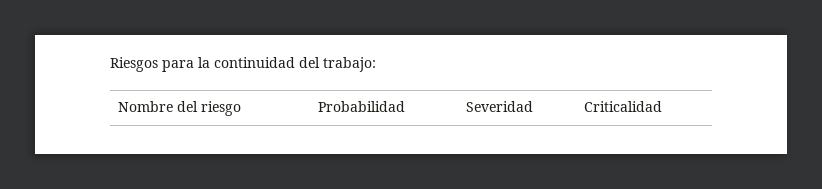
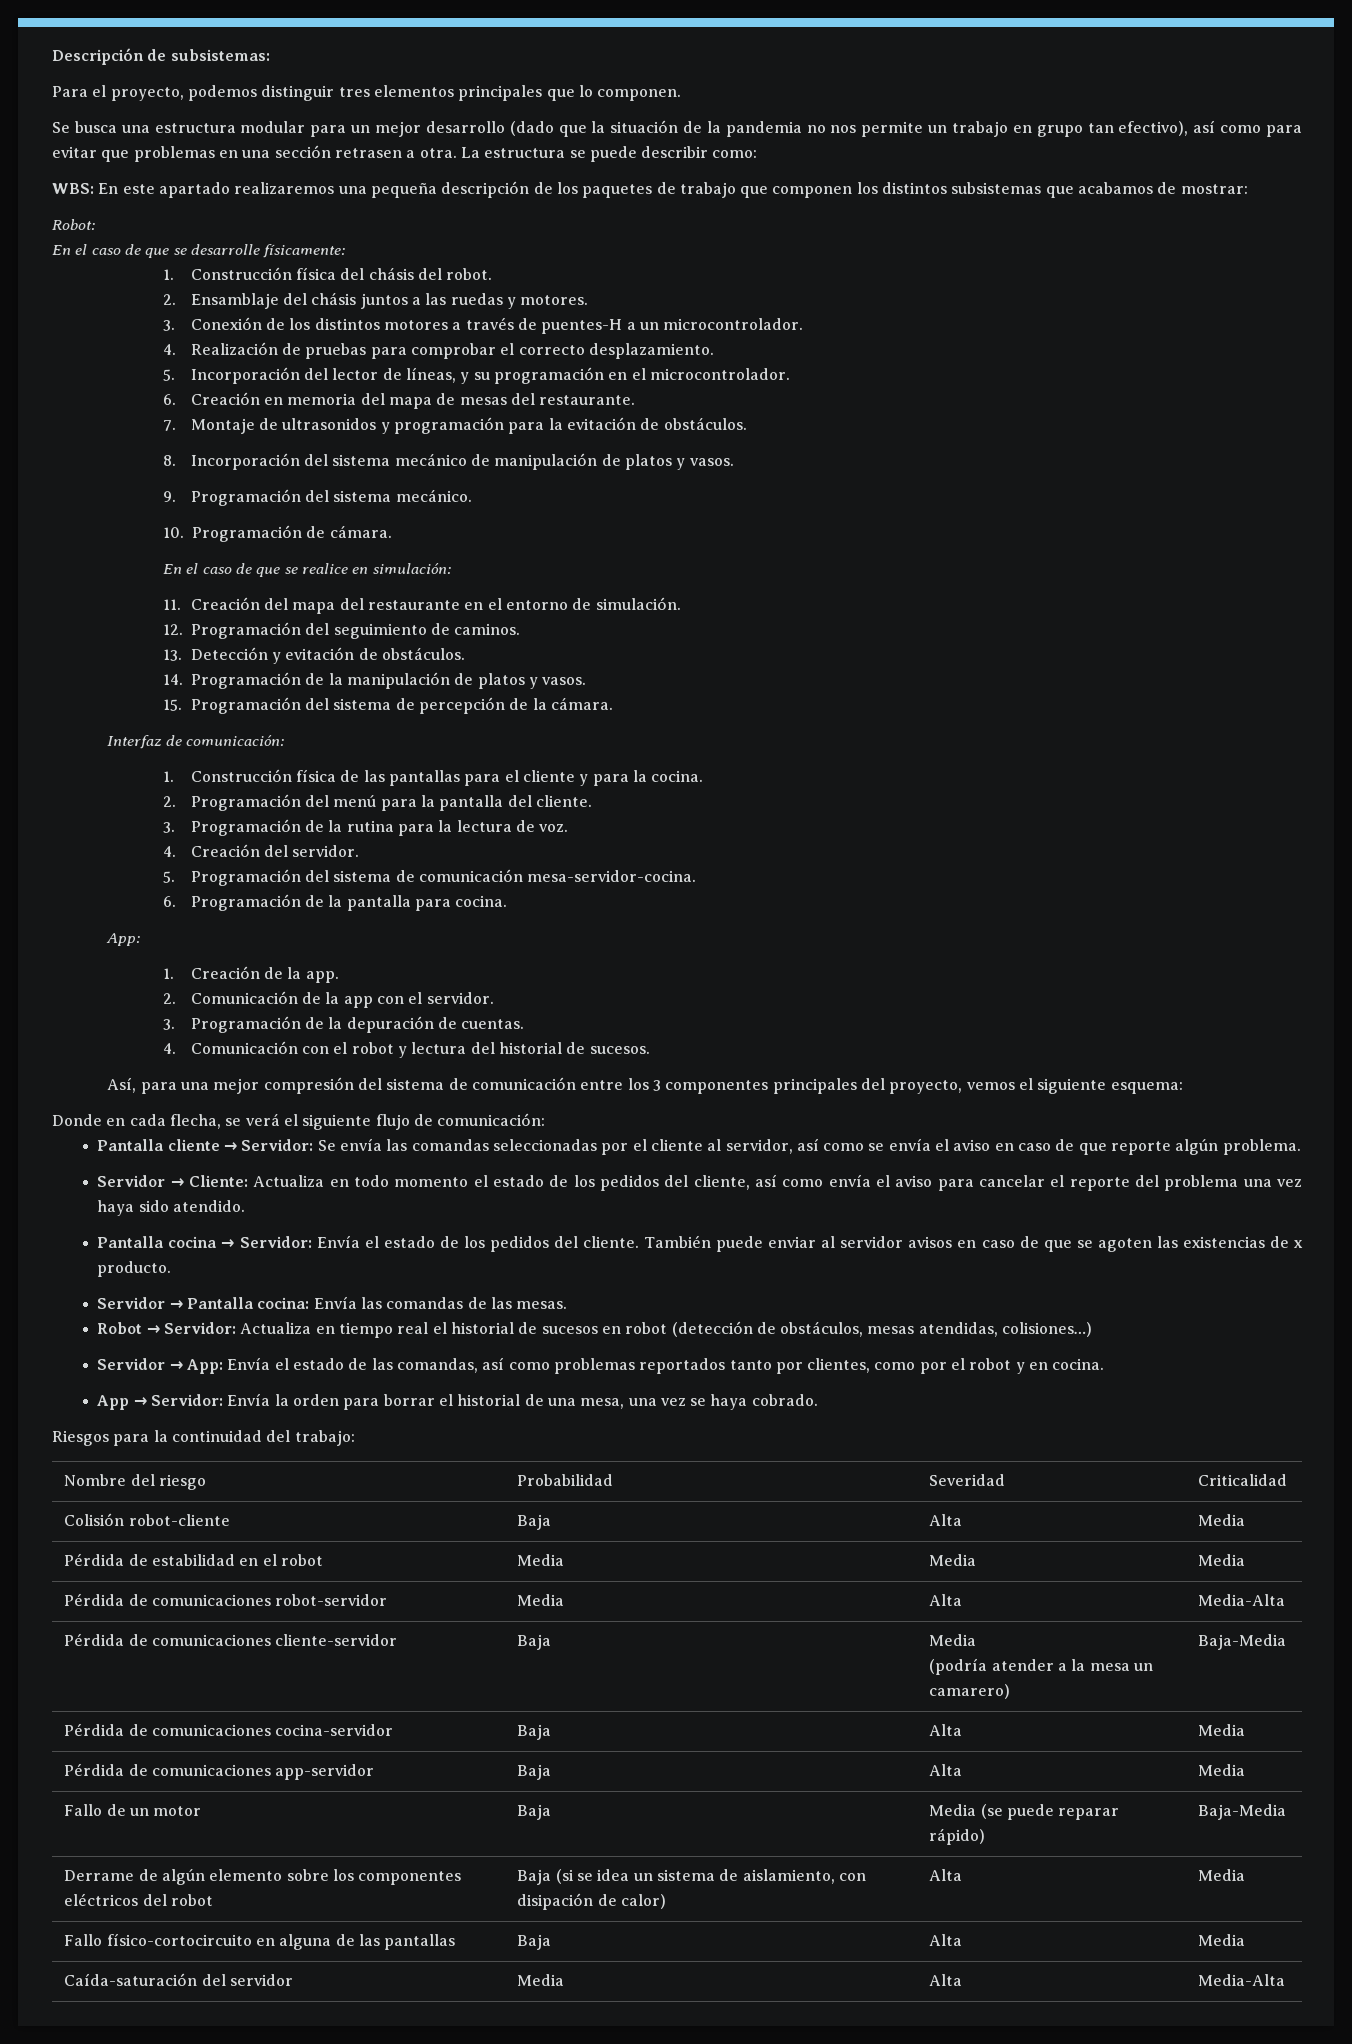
+ Descripción de subsistemas:
+ Para el proyecto, podemos distinguir tres elementos principales que lo componen.
+ Se busca una estructura modular para un mejor desarrollo (dado que la situación de la pandemia no nos permite un trabajo en grupo tan efectivo), así como para evitar que problemas en una sección retrasen a otra. La estructura se puede describir como:
+ WBS: En este apartado realizaremos una pequeña descripción de los paquetes de trabajo que componen los distintos subsistemas que acabamos de mostrar:
+ Robot:
+ En el caso de que se desarrolle físicamente:
+ 1. Construcción física del chásis del robot.
+ 2. Ensamblaje del chásis juntos a las ruedas y motores.
+ 3. Conexión de los distintos motores a través de puentes-H a un microcontrolador.
+ 4. Realización de pruebas para comprobar el correcto desplazamiento.
+ 5. Incorporación del lector de líneas, y su programación en el microcontrolador.
+ 6. Creación en memoria del mapa de mesas del restaurante.
+ 7. Montaje de ultrasonidos y programación para la evitación de obstáculos.
+ 8. Incorporación del sistema mecánico de manipulación de platos y vasos.
+ 9. Programación del sistema mecánico.
+ 10. Programación de cámara.
+ En el caso de que se realice en simulación:
+ 11. Creación del mapa del restaurante en el entorno de simulación.
+ 12. Programación del seguimiento de caminos.
+ 13. Detección y evitación de obstáculos.
+ 14. Programación de la manipulación de platos y vasos.
+ 15. Programación del sistema de percepción de la cámara.
+ Interfaz de comunicación:
+ 1. Construcción física de las pantallas para el cliente y para la cocina.
+ 2. Programación del menú para la pantalla del cliente.
+ 3. Programación de la rutina para la lectura de voz.
+ 4. Creación del servidor.
+ 5. Programación del sistema de comunicación mesa-servidor-cocina.
+ 6. Programación de la pantalla para cocina.
+ App:
+ 1. Creación de la app.
+ 2. Comunicación de la app con el servidor.
+ 3. Programación de la depuración de cuentas.
+ 4. Comunicación con el robot y lectura del historial de sucesos.
+ Así, para una mejor compresión del sistema de comunicación entre los 3 componentes principales del proyecto, vemos el siguiente esquema:
+ Donde en cada flecha, se verá el siguiente flujo de comunicación:
+ Pantalla cliente → Servidor: Se envía las comandas seleccionadas por el cliente al servidor, así como se envía el aviso en caso de que reporte algún problema.
+ Servidor → Cliente: Actualiza en todo momento el estado de los pedidos del cliente, así como envía el aviso para cancelar el reporte del problema una vez haya sido atendido.
+ Pantalla cocina → Servidor: Envía el estado de los pedidos del cliente. También puede enviar al servidor avisos en caso de que se agoten las existencias de x producto.
+ Servidor → Pantalla cocina: Envía las comandas de las mesas.
+ Robot → Servidor: Actualiza en tiempo real el historial de sucesos en robot (detección de obstáculos, mesas atendidas, colisiones…)
+ Servidor → App: Envía el estado de las comandas, así como problemas reportados tanto por clientes, como por el robot y en cocina.
+ App → Servidor: Envía la orden para borrar el historial de una mesa, una vez se haya cobrado.
+ Colisión robot-cliente | Baja | Alta | Media
+ Pérdida de estabilidad en el robot | Media | Media | Media
+ Pérdida de comunicaciones robot-servidor | Media | Alta | Media-Alta
+ Pérdida de comunicaciones cliente-servidor | Baja | Media
+ (podría atender a la mesa un camarero) | Baja-Media
+ Pérdida de comunicaciones cocina-servidor | Baja | Alta | Media
+ Pérdida de comunicaciones app-servidor | Baja | Alta | Media
+ Fallo de un motor | Baja | Media (se puede reparar rápido) | Baja-Media
+ Derrame de algún elemento sobre los componentes eléctricos del robot | Baja (si se idea un sistema de aislamiento, con disipación de calor) | Alta | Media
+ Fallo físico-cortocircuito en alguna de las pantallas | Baja | Alta | Media
+ Caída-saturación del servidor | Media | Alta | Media-Alta

